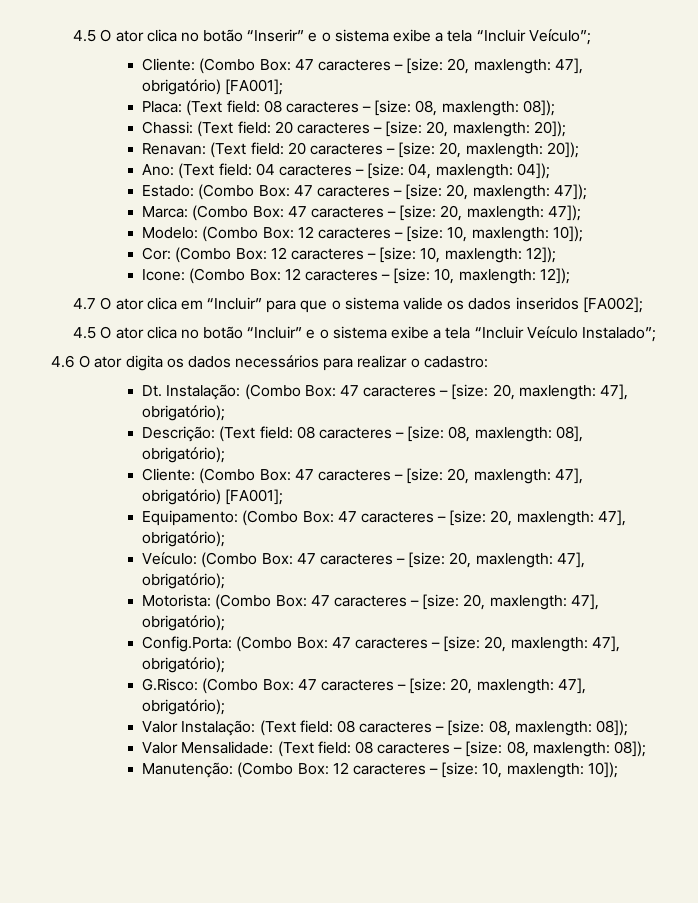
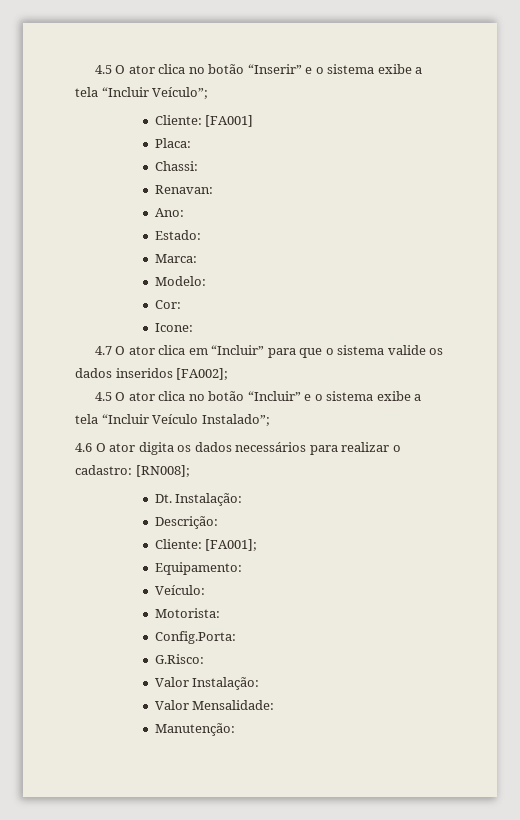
  4.5 O ator clica no botão “Inserir” e o sistema exibe a tela “Incluir Veículo”;
- Cliente: (Combo Box: 47 caracteres – [size: 20, maxlength: 47], obrigatório) [FA001];
- Placa: (Text field: 08 caracteres – [size: 08, maxlength: 08]);
- Chassi: (Text field: 20 caracteres – [size: 20, maxlength: 20]);
- Renavan: (Text field: 20 caracteres – [size: 20, maxlength: 20]);
- Ano: (Text field: 04 caracteres – [size: 04, maxlength: 04]);
- Estado: (Combo Box: 47 caracteres – [size: 20, maxlength: 47]);
- Marca: (Combo Box: 47 caracteres – [size: 20, maxlength: 47]);
- Modelo: (Combo Box: 12 caracteres – [size: 10, maxlength: 10]);
- Cor: (Combo Box: 12 caracteres – [size: 10, maxlength: 12]);
- Icone: (Combo Box: 12 caracteres – [size: 10, maxlength: 12]);
+ Cliente: [FA001]
+ Placa:
+ Chassi:
+ Renavan:
+ Ano:
+ Estado:
+ Marca:
+ Modelo:
+ Cor:
+ Icone:
- 4.6 O ator digita os dados necessários para realizar o cadastro:
+ 4.6 O ator digita os dados necessários para realizar o cadastro: [RN008];
- Dt. Instalação: (Combo Box: 47 caracteres – [size: 20, maxlength: 47], obrigatório);
- Descrição: (Text field: 08 caracteres – [size: 08, maxlength: 08], obrigatório);
- Cliente: (Combo Box: 47 caracteres – [size: 20, maxlength: 47], obrigatório) [FA001];
- Equipamento: (Combo Box: 47 caracteres – [size: 20, maxlength: 47], obrigatório);
- Veículo: (Combo Box: 47 caracteres – [size: 20, maxlength: 47], obrigatório);
- Motorista: (Combo Box: 47 caracteres – [size: 20, maxlength: 47], obrigatório);
- Config.Porta: (Combo Box: 47 caracteres – [size: 20, maxlength: 47], obrigatório);
- G.Risco: (Combo Box: 47 caracteres – [size: 20, maxlength: 47], obrigatório);
- Valor Instalação: (Text field: 08 caracteres – [size: 08, maxlength: 08]);
- Valor Mensalidade: (Text field: 08 caracteres – [size: 08, maxlength: 08]);
- Manutenção: (Combo Box: 12 caracteres – [size: 10, maxlength: 10]);
+ Dt. Instalação:
+ Descrição:
+ Cliente: [FA001];
+ Equipamento:
+ Veículo:
+ Motorista:
+ Config.Porta:
+ G.Risco:
+ Valor Instalação:
+ Valor Mensalidade:
+ Manutenção:

